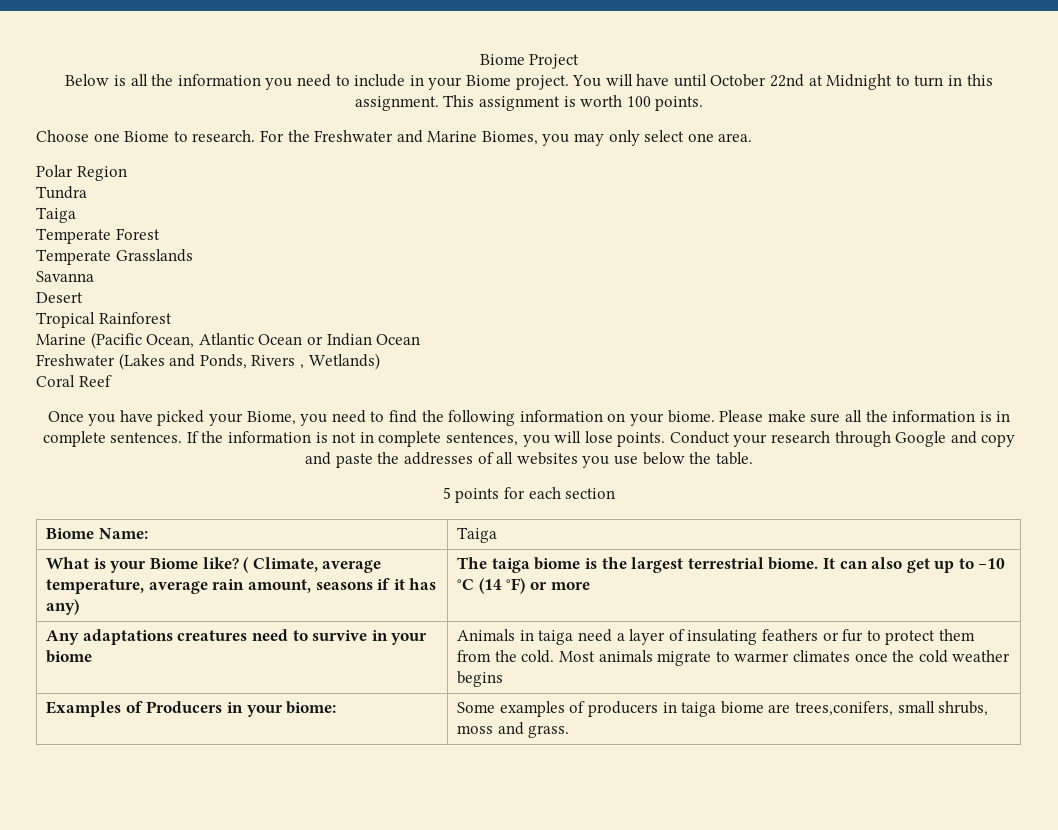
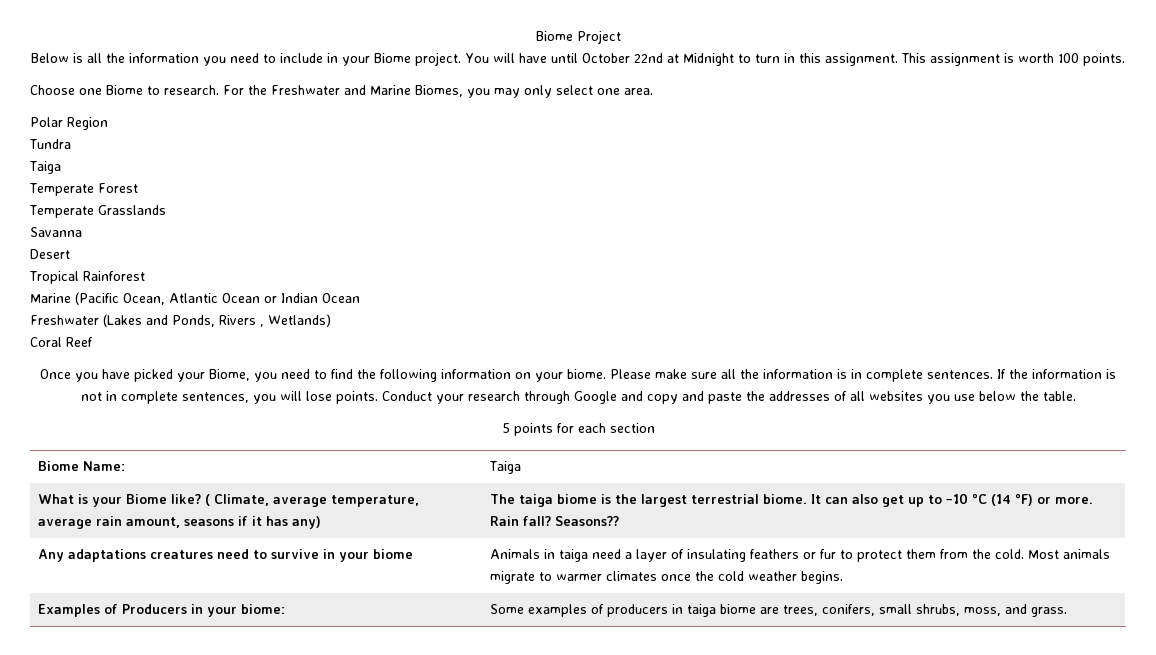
- What is your Biome like? ( Climate, average temperature, average rain amount, seasons if it has any) | The taiga biome is the largest terrestrial biome. It can also get up to −10 °C (14 °F) or more
+ What is your Biome like? ( Climate, average temperature, average rain amount, seasons if it has any) | The taiga biome is the largest terrestrial biome. It can also get up to −10 °C (14 °F) or more. Rain fall? Seasons??
- Any adaptations creatures need to survive in your biome | Animals in taiga need a layer of insulating feathers or fur to protect them from the cold. Most animals migrate to warmer climates once the cold weather begins
+ Any adaptations creatures need to survive in your biome | Animals in taiga need a layer of insulating feathers or fur to protect them from the cold. Most animals migrate to warmer climates once the cold weather begins.
- Examples of Producers in your biome: | Some examples of producers in taiga biome are trees,conifers, small shrubs, moss and grass.
+ Examples of Producers in your biome: | Some examples of producers in taiga biome are trees, conifers, small shrubs, moss, and grass.

